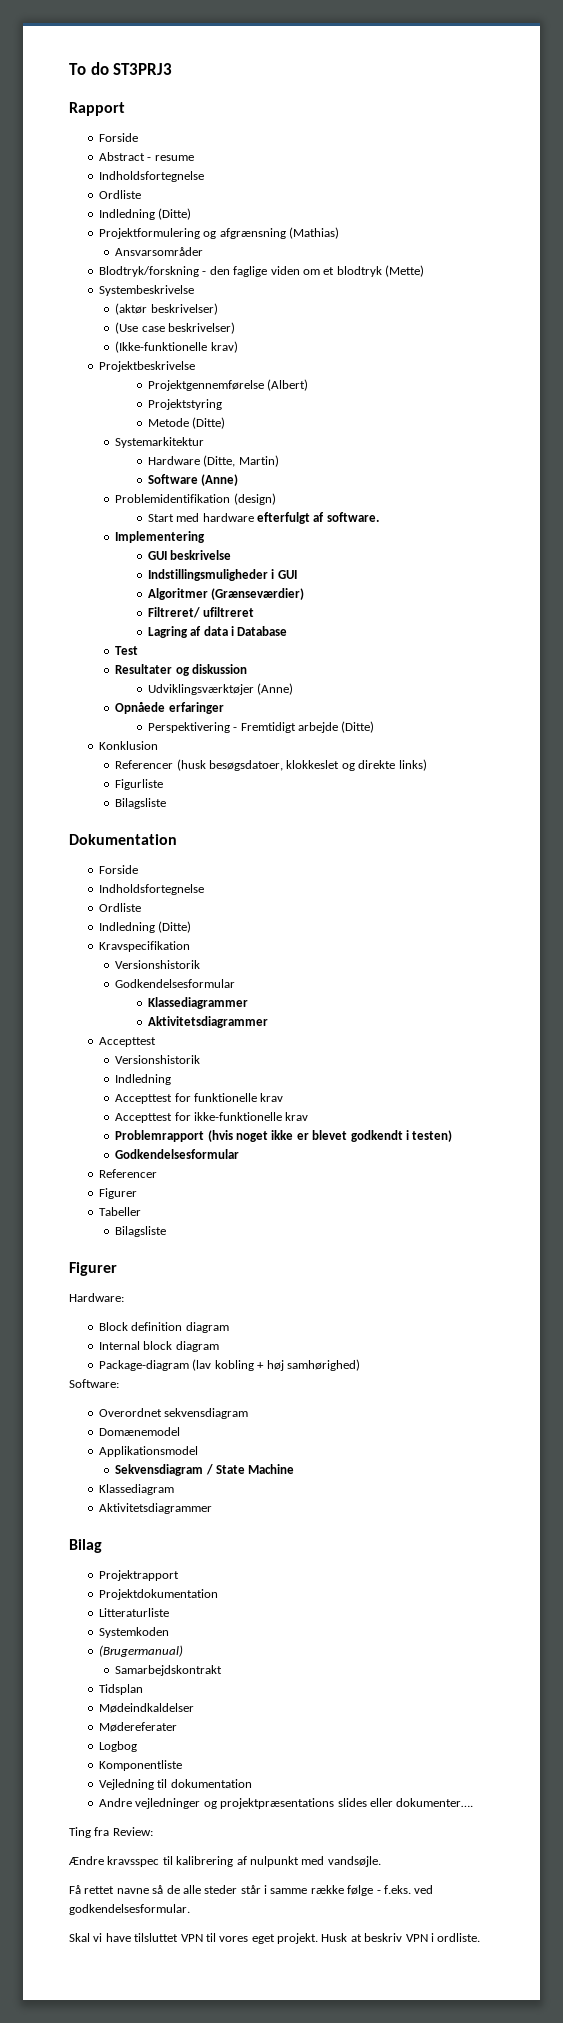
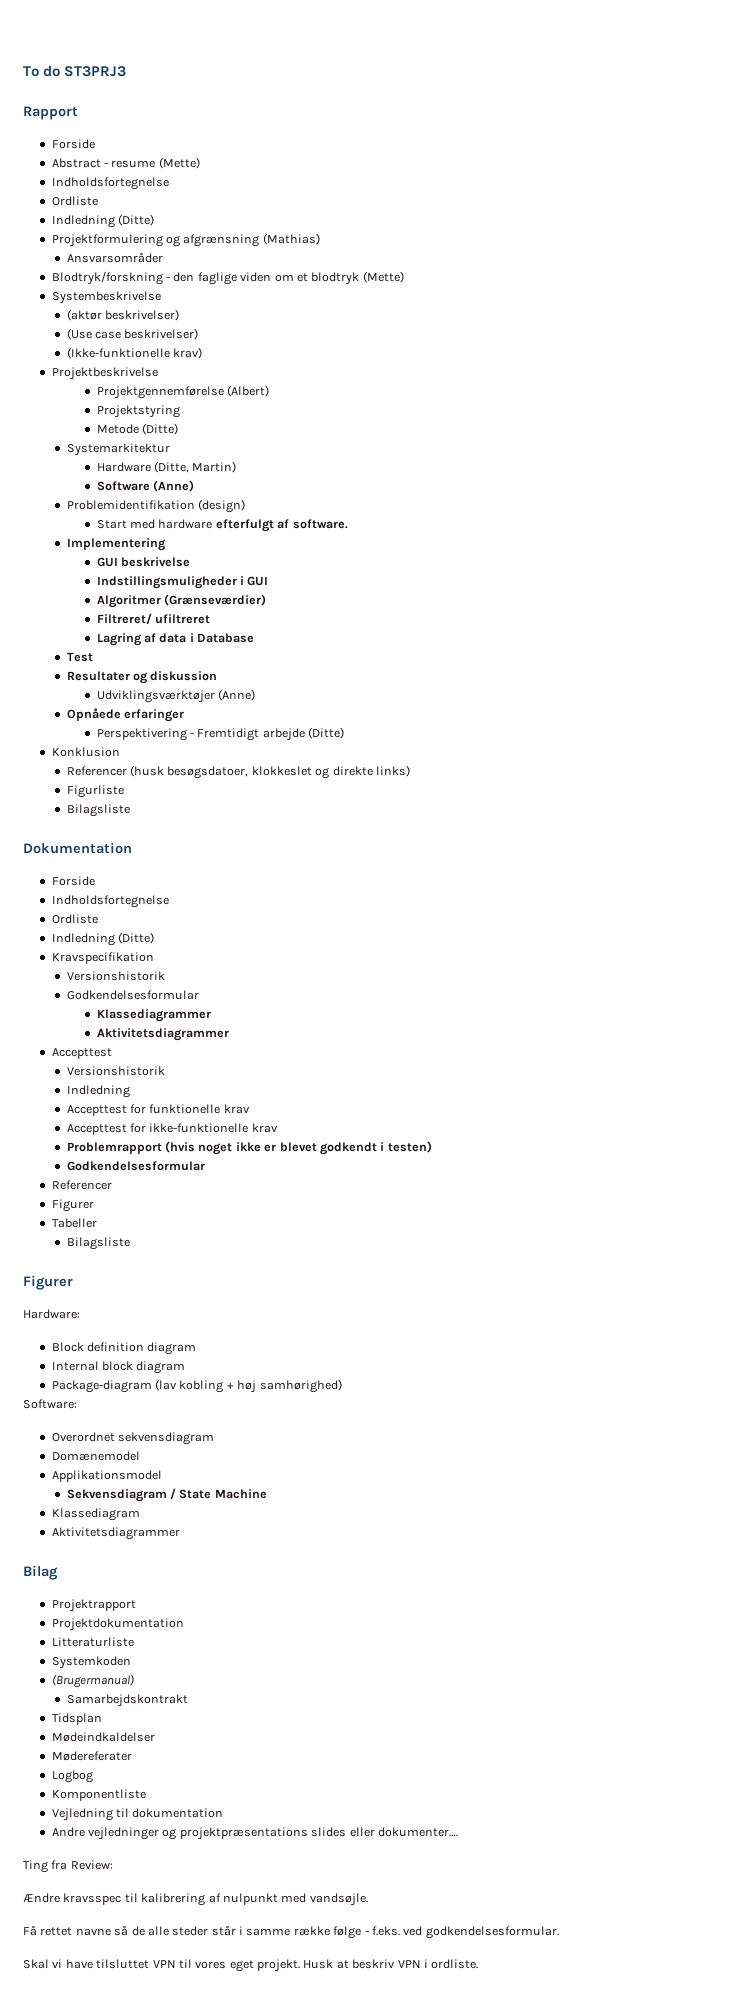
- Abstract - resume
+ Abstract - resume (Mette)

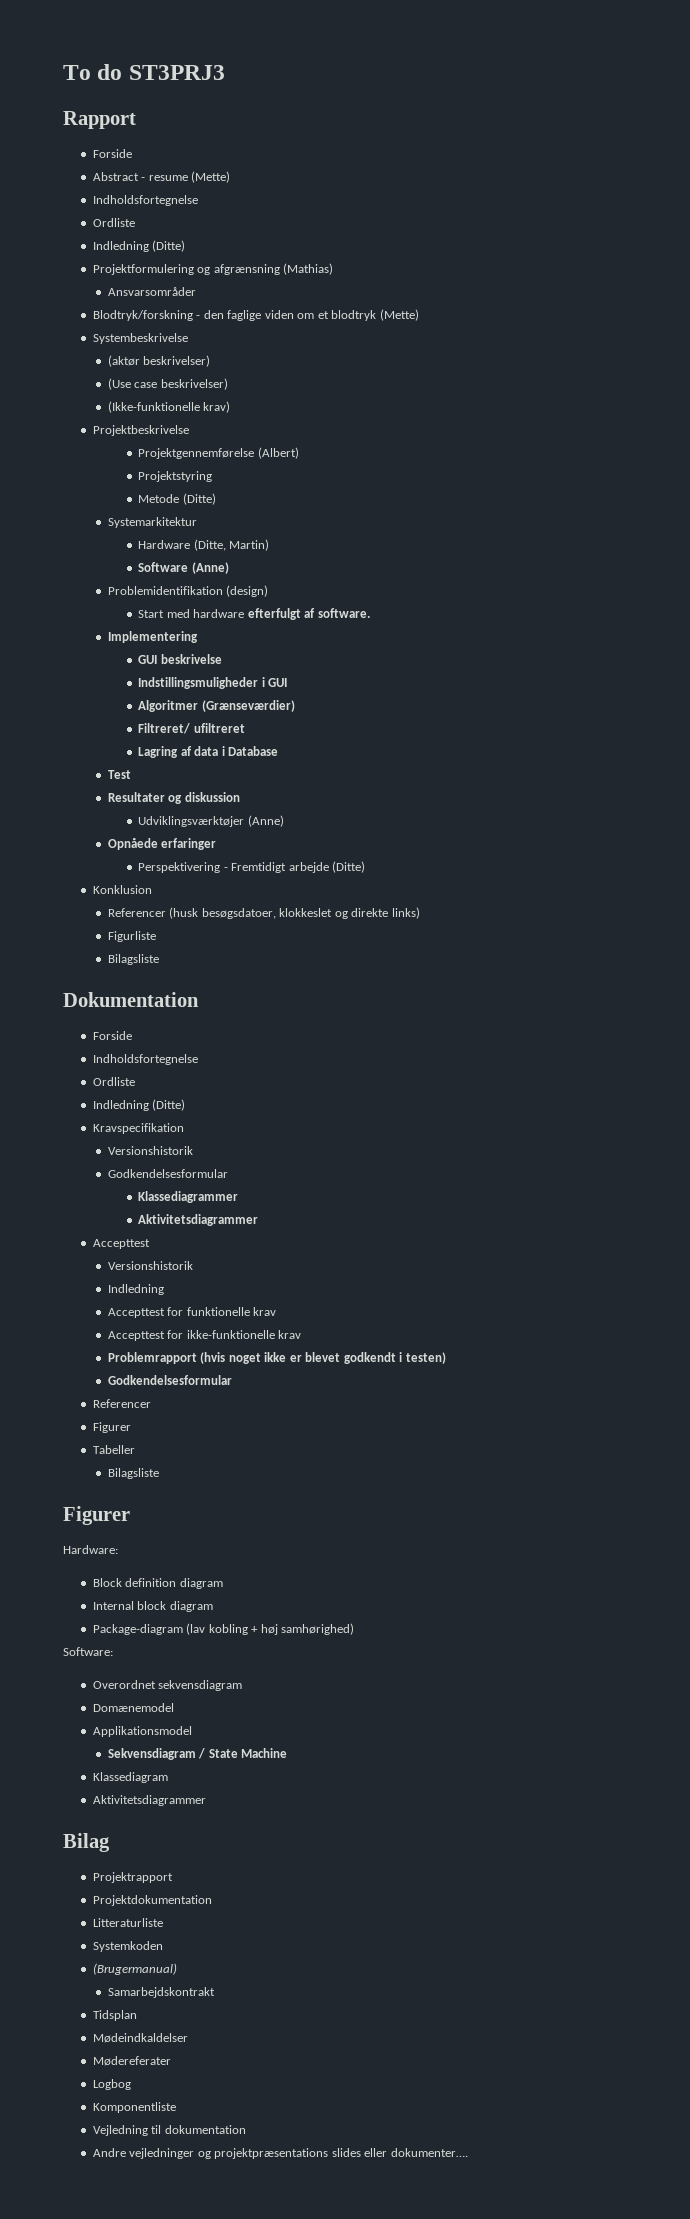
- Ting fra Review:
- Ændre kravsspec til kalibrering af nulpunkt med vandsøjle.
- Få rettet navne så de alle steder står i samme række følge - f.eks. ved godkendelsesformular.
- Skal vi have tilsluttet VPN til vores eget projekt. Husk at beskriv VPN i ordliste.

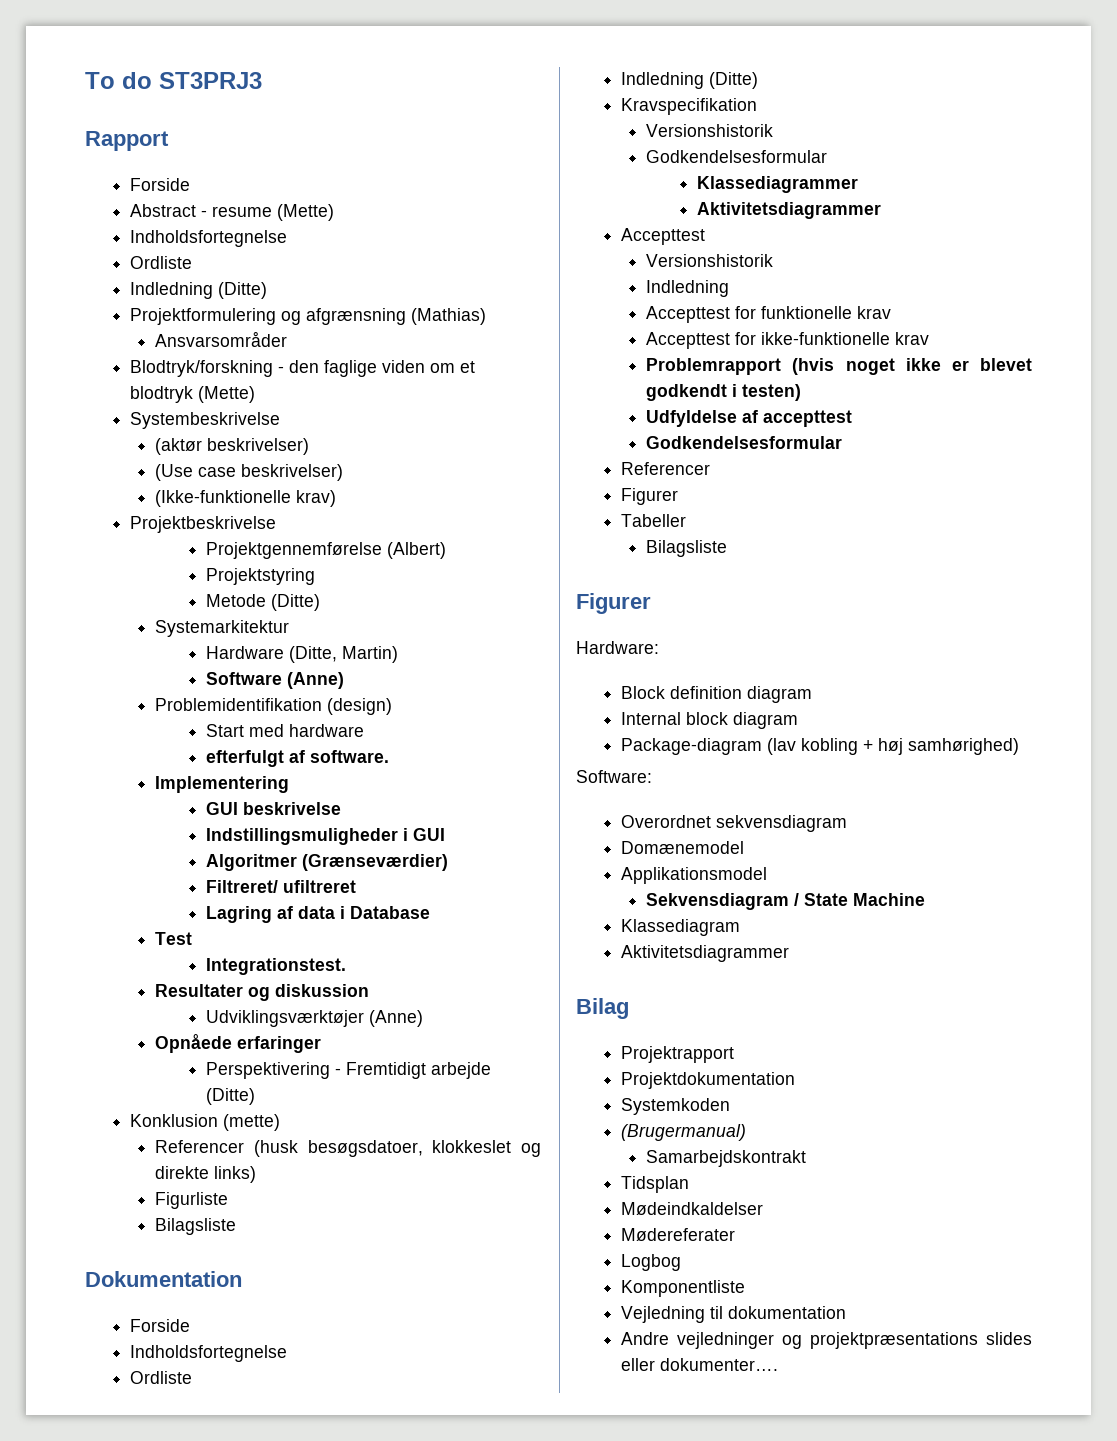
- Start med hardware efterfulgt af software.
+ Start med hardware
+ efterfulgt af software.
+ Integrationstest.
- Konklusion
+ Konklusion (mette)
+ Udfyldelse af accepttest
- Litteraturliste

